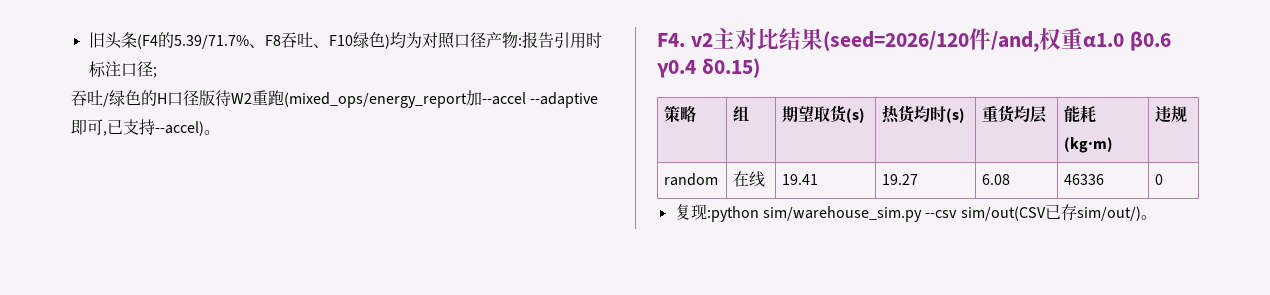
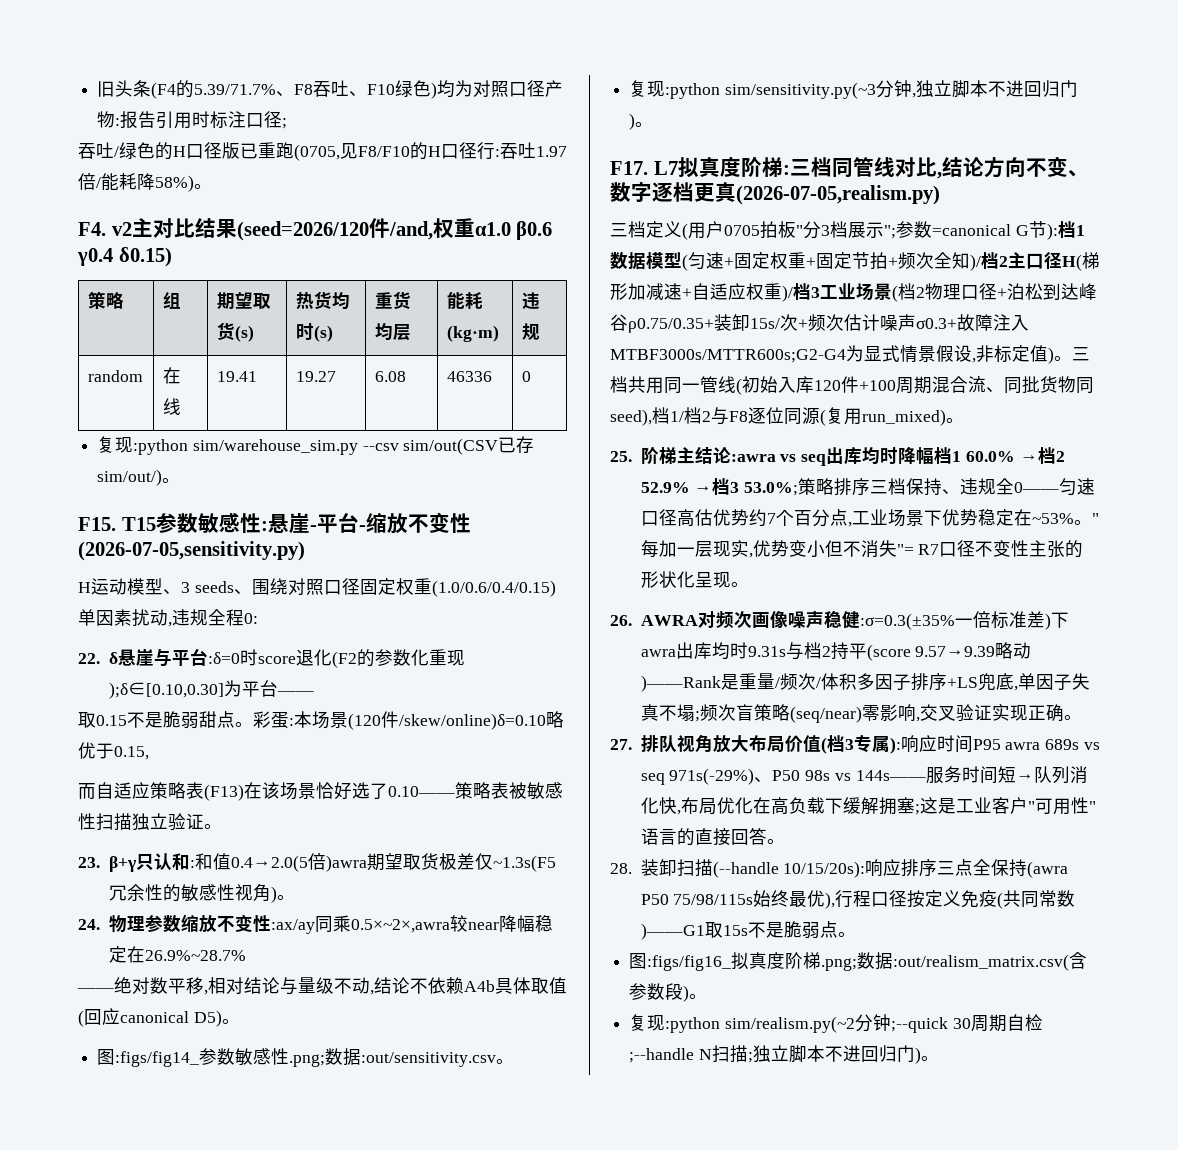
- 吞吐/绿色的H口径版待W2重跑(mixed_ops/energy_report加--accel --adaptive即可,已支持--accel)。
+ 吞吐/绿色的H口径版已重跑(0705,见F8/F10的H口径行:吞吐1.97倍/能耗降58%)。
+ F15. T15参数敏感性:悬崖-平台-缩放不变性(2026-07-05,sensitivity.py)
+ H运动模型、3 seeds、围绕对照口径固定权重(1.0/0.6/0.4/0.15)单因素扰动,违规全程0:
+ 22. δ悬崖与平台:δ=0时score退化(F2的参数化重现);δ∈[0.10,0.30]为平台——
+ 取0.15不是脆弱甜点。彩蛋:本场景(120件/skew/online)δ=0.10略优于0.15,
+ 而自适应策略表(F13)在该场景恰好选了0.10——策略表被敏感性扫描独立验证。
+ 23. β+γ只认和:和值0.4→2.0(5倍)awra期望取货极差仅~1.3s(F5冗余性的敏感性视角)。
+ 24.物理参数缩放不变性:ax/ay同乘0.5×~2×,awra较near降幅稳定在26.9%~28.7%
+ ——绝对数平移,相对结论与量级不动,结论不依赖A4b具体取值(回应canonical D5)。
+ 图:figs/fig14_参数敏感性.png;数据:out/sensitivity.csv。
+ 复现:python sim/sensitivity.py(~3分钟,独立脚本不进回归门)。
+ F17. L7拟真度阶梯:三档同管线对比,结论方向不变、数字逐档更真(2026-07-05,realism.py)
+ 三档定义(用户0705拍板"分3档展示";参数=canonical G节):档1数据模型(匀速+固定权重+固定节拍+频次全知)/档2主口径H(梯形加减速+自适应权重)/档3工业场景(档2物理口径+泊松到达峰谷ρ0.75/0.35+装卸15s/次+频次估计噪声σ0.3+故障注入MTBF3000s/MTTR600s;G2-G4为显式情景假设,非标定值)。三档共用同一管线(初始入库120件+100周期混合流、同批货物同seed),档1/档2与F8逐位同源(复用run_mixed)。
+ 25.阶梯主结论:awra vs seq出库均时降幅档1 60.0% →档2 52.9% →档3 53.0%;策略排序三档保持、违规全0——匀速口径高估优势约7个百分点,工业场景下优势稳定在~53%。"每加一层现实,优势变小但不消失"= R7口径不变性主张的形状化呈现。
+ 26. AWRA对频次画像噪声稳健:σ=0.3(±35%一倍标准差)下awra出库均时9.31s与档2持平(score 9.57→9.39略动)——Rank是重量/频次/体积多因子排序+LS兜底,单因子失真不塌;频次盲策略(seq/near)零影响,交叉验证实现正确。
+ 27.排队视角放大布局价值(档3专属):响应时间P95 awra 689s vs seq 971s(-29%)、P50 98s vs 144s——服务时间短→队列消化快,布局优化在高负载下缓解拥塞;这是工业客户"可用性"语言的直接回答。
+ 28.装卸扫描(--handle 10/15/20s):响应排序三点全保持(awra P50 75/98/115s始终最优),行程口径按定义免疫(共同常数)——G1取15s不是脆弱点。
+ 图:figs/fig16_拟真度阶梯.png;数据:out/realism_matrix.csv(含参数段)。
+ 复现:python sim/realism.py(~2分钟;--quick 30周期自检;--handle N扫描;独立脚本不进回归门)。

